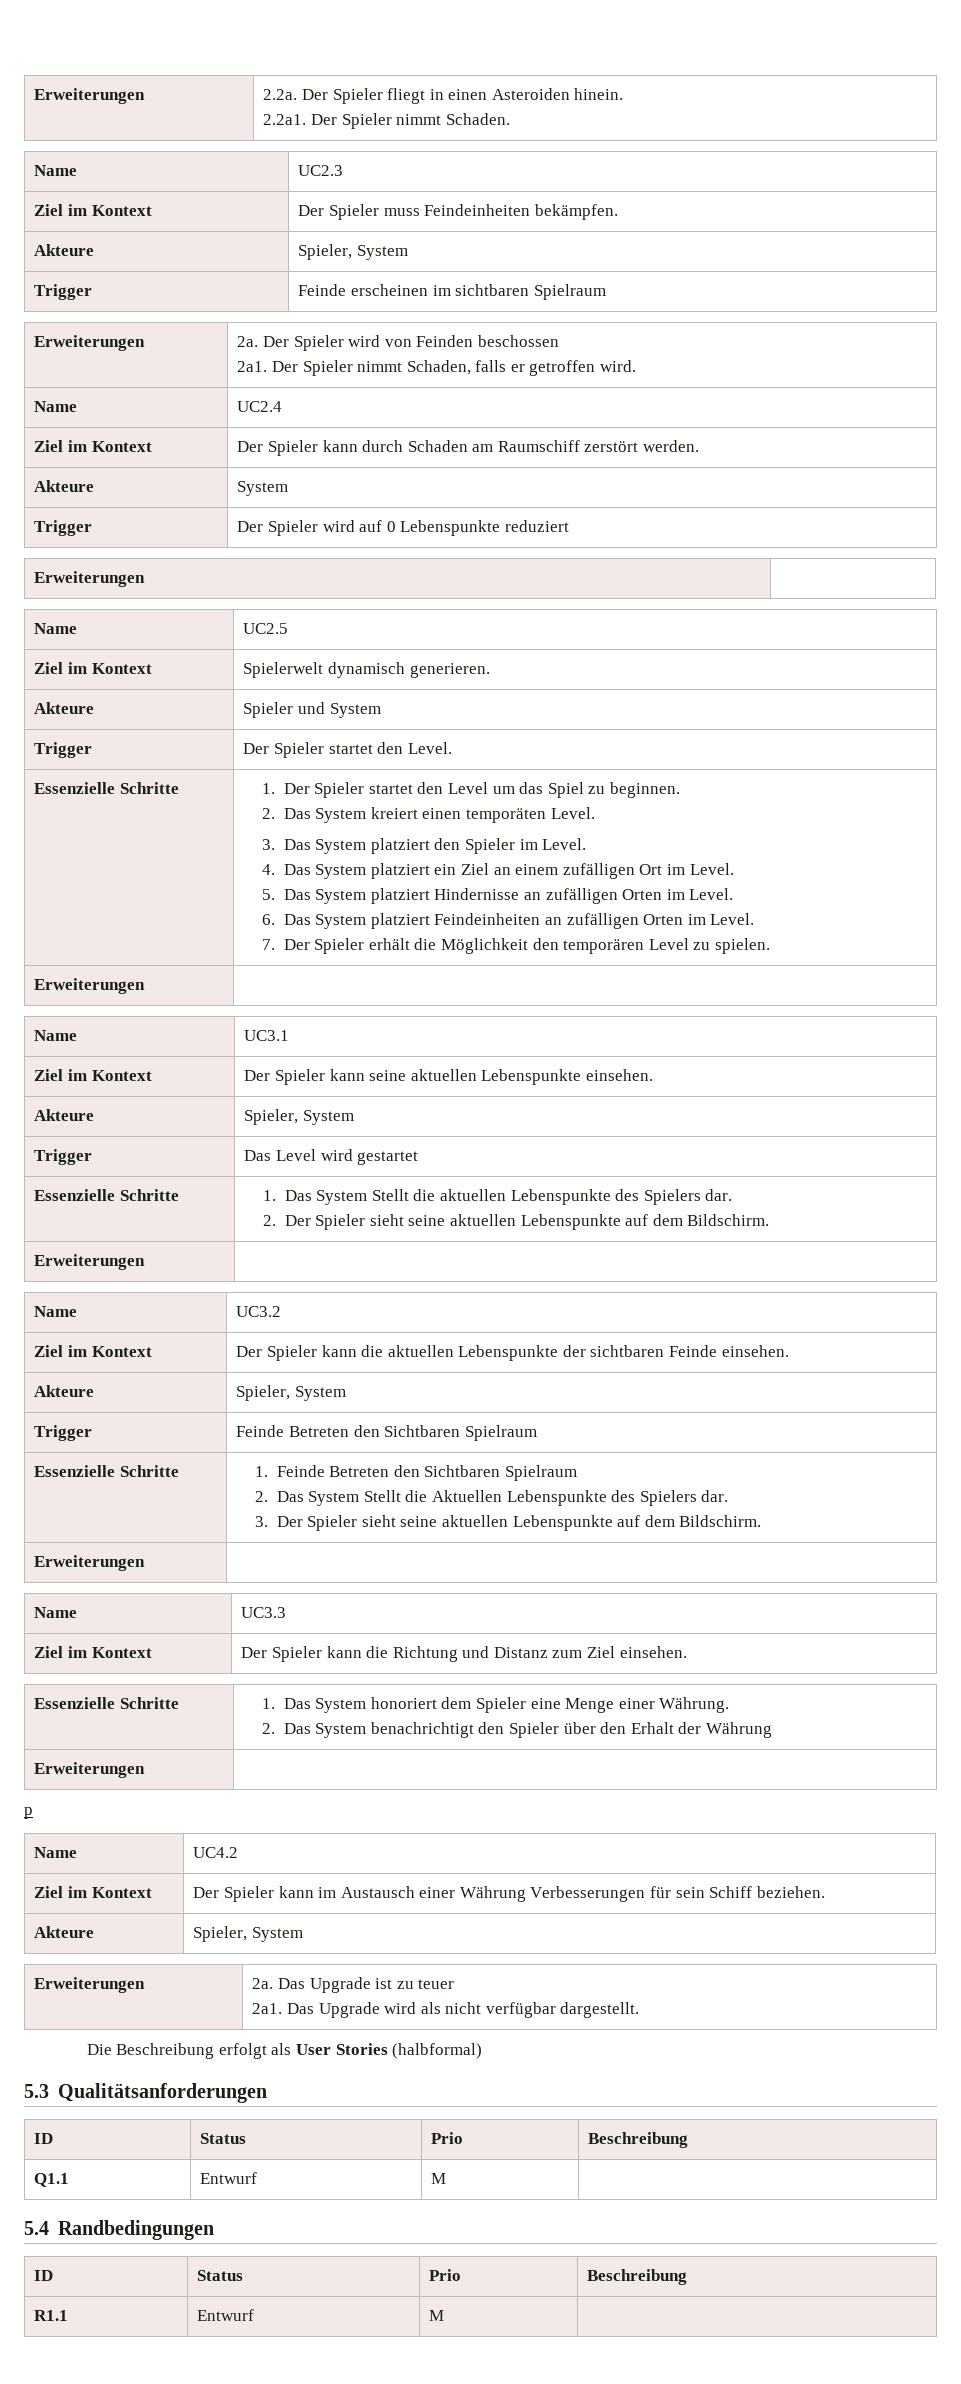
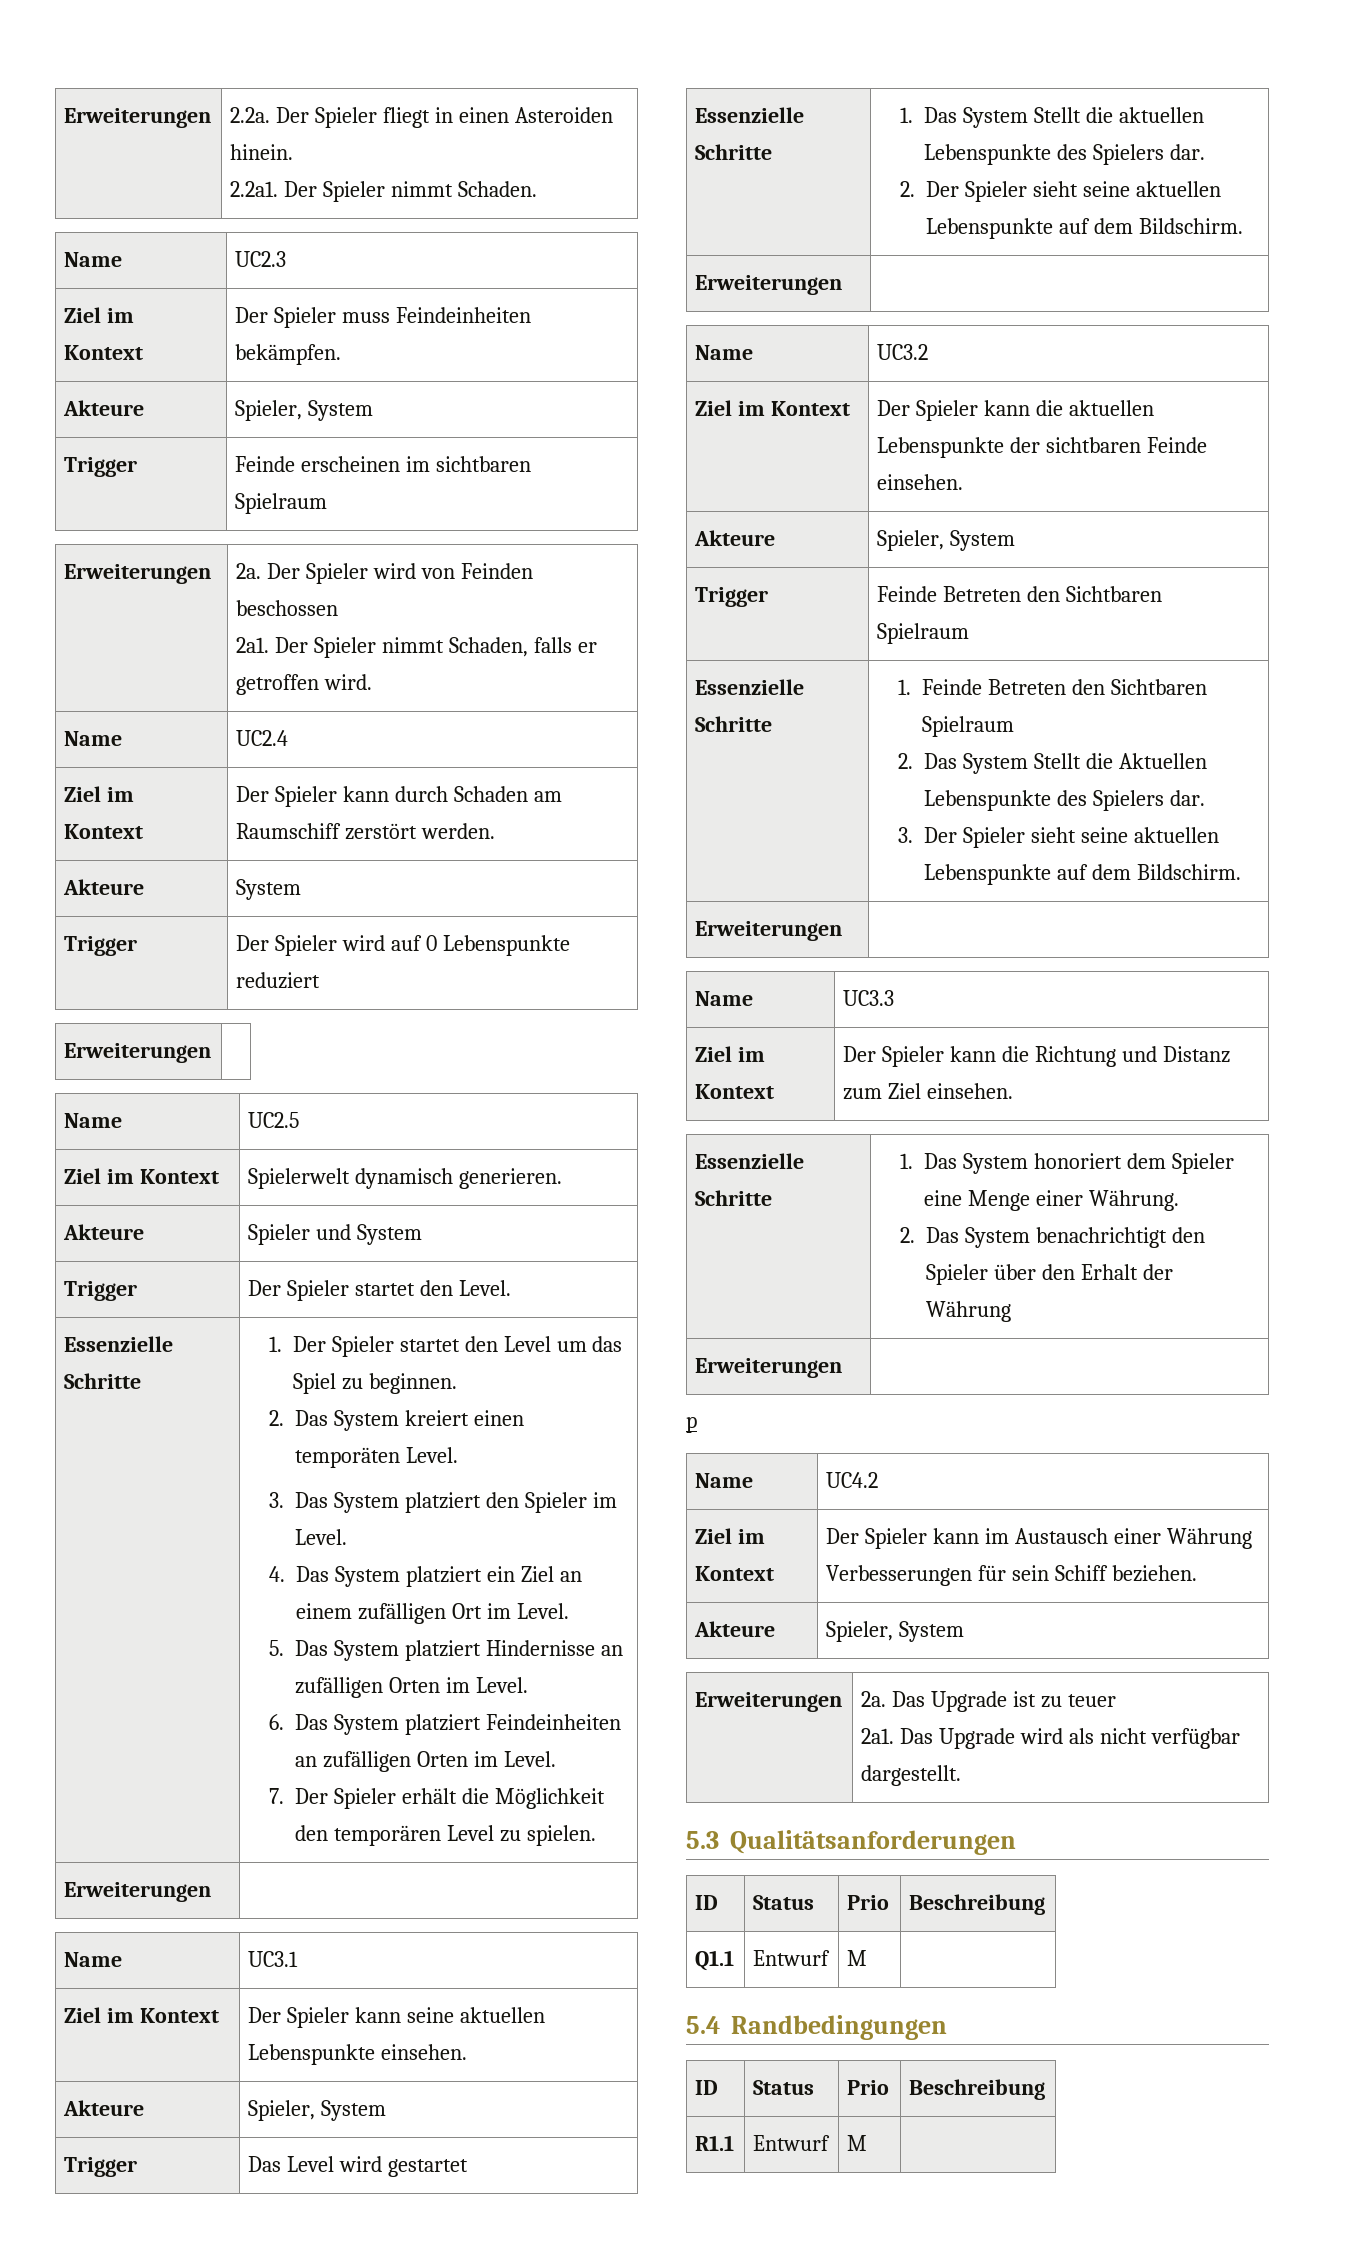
- Die Beschreibung erfolgt als User Stories (halbformal)

